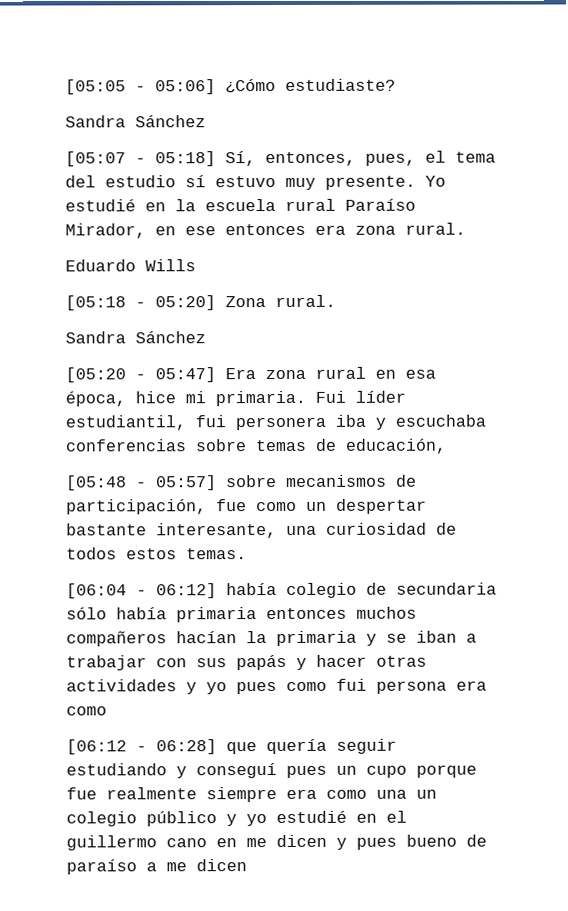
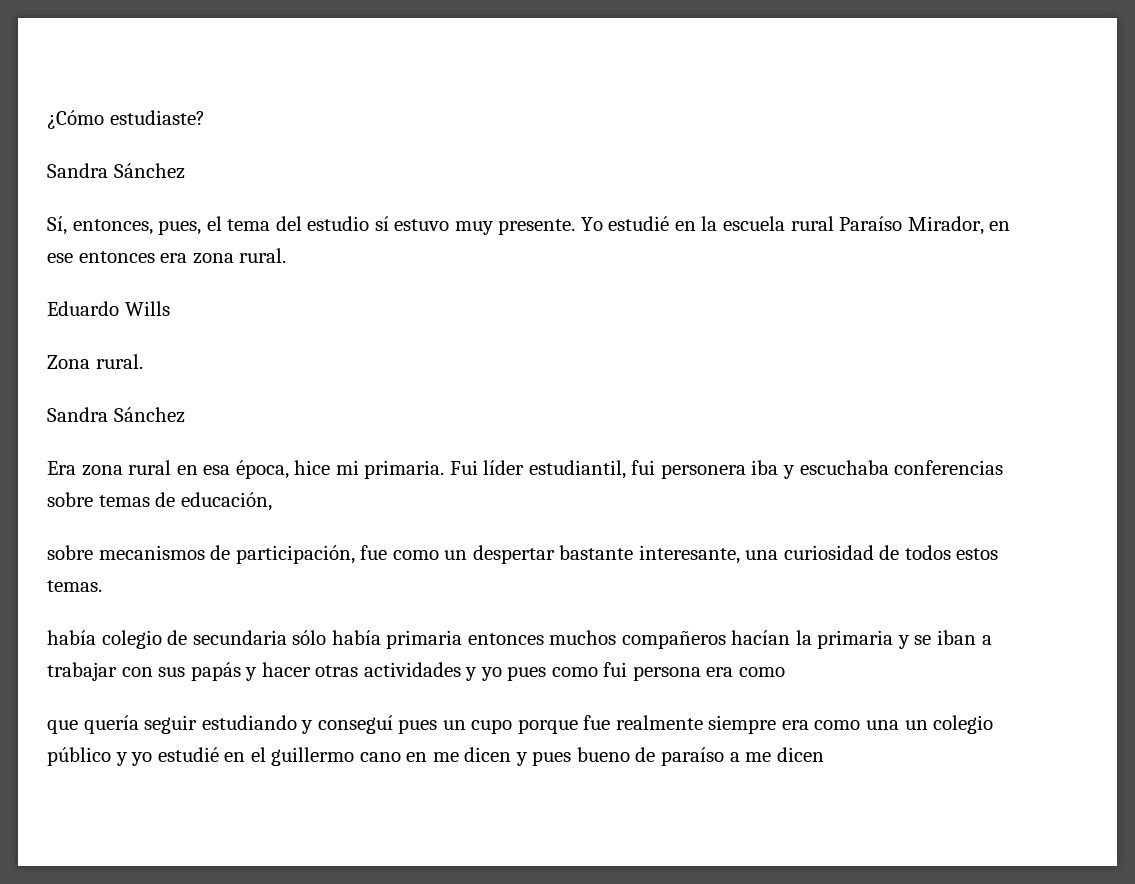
- [05:05 - 05:06] ¿Cómo estudiaste?
+ ¿Cómo estudiaste?
- [05:07 - 05:18] Sí, entonces, pues, el tema del estudio sí estuvo muy presente.
+ Sí, entonces, pues, el tema del estudio sí estuvo muy presente.
- [05:18 - 05:20] Zona rural.
+ Zona rural.
- [05:20 - 05:47] Era zona rural en esa época, hice mi primaria.
+ Era zona rural en esa época, hice mi primaria.
- [05:48 - 05:57] sobre mecanismos de participación, fue como un despertar bastante interesante, una curiosidad de todos estos temas.
+ sobre mecanismos de participación, fue como un despertar bastante interesante, una curiosidad de todos estos temas.
- [06:04 - 06:12] había colegio de secundaria sólo había primaria entonces muchos compañeros hacían la primaria y se iban a trabajar con sus papás y hacer otras actividades y yo pues como fui persona era como
+ había colegio de secundaria sólo había primaria entonces muchos compañeros hacían la primaria y se iban a trabajar con sus papás y hacer otras actividades y yo pues como fui persona era como
- [06:12 - 06:28] que quería seguir estudiando y conseguí pues un cupo porque fue realmente siempre era como una un colegio público y yo estudié en el guillermo cano en me dicen y pues bueno de paraíso a me dicen
+ que quería seguir estudiando y conseguí pues un cupo porque fue realmente siempre era como una un colegio público y yo estudié en el guillermo cano en me dicen y pues bueno de paraíso a me dicen

